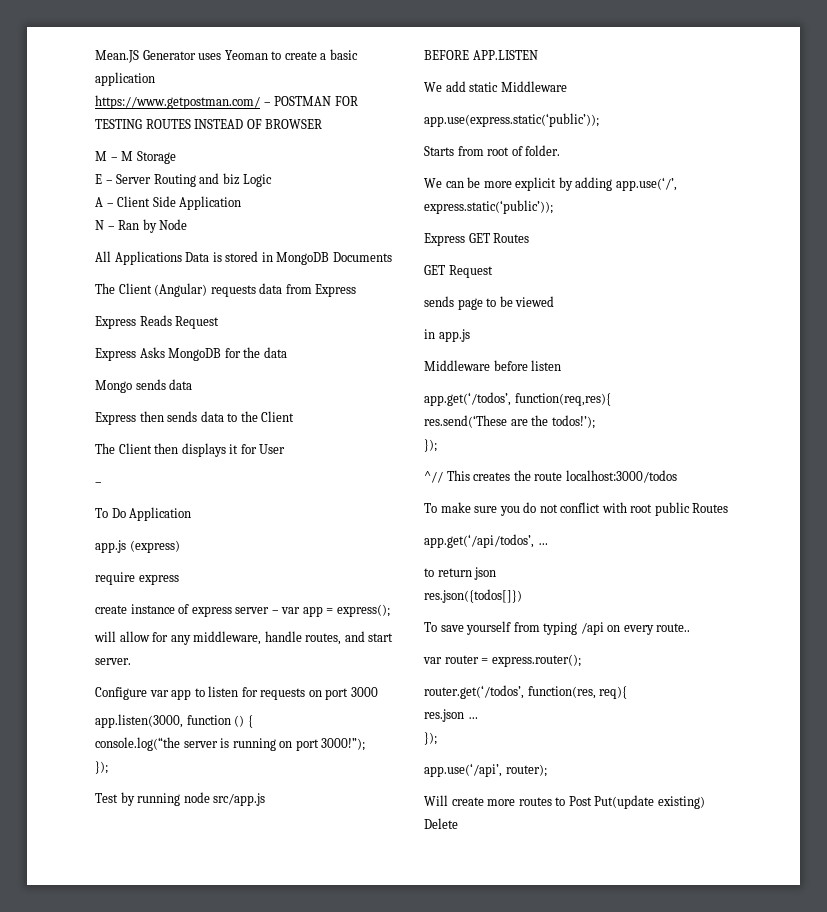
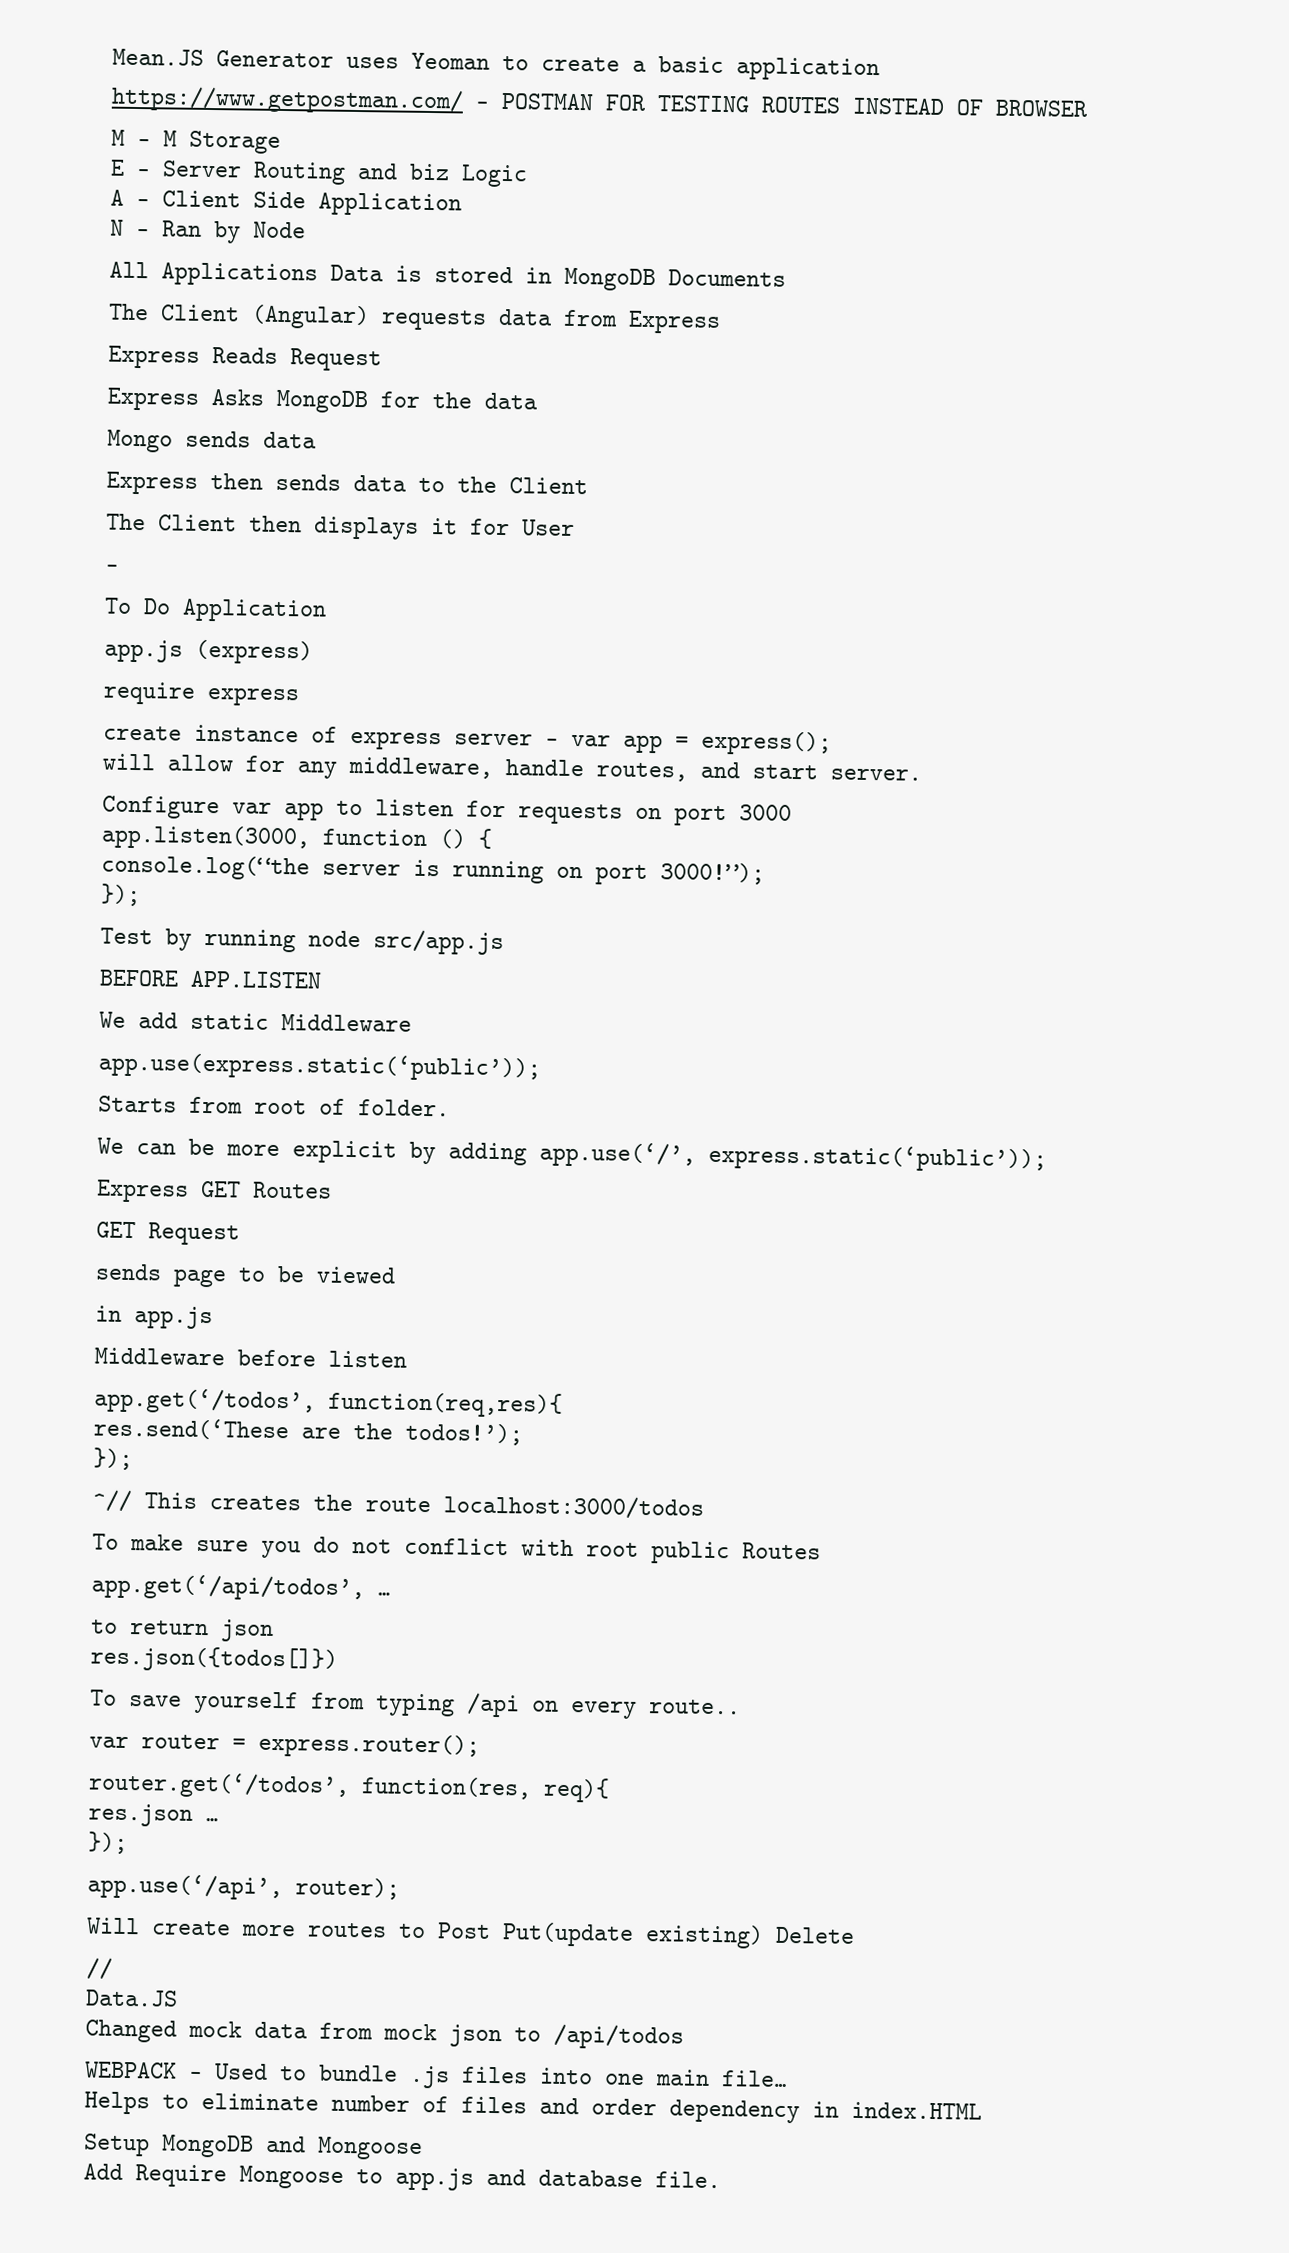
  Will create more routes to Post Put(update existing) Delete
+ //
+ Data.JS
+ Changed mock data from mock json to /api/todos
+ WEBPACK – Used to bundle .js files into one main file…
+ Helps to eliminate number of files and order dependency in index.HTML
+ Setup MongoDB and Mongoose
+ Add Require Mongoose to app.js and database file.

